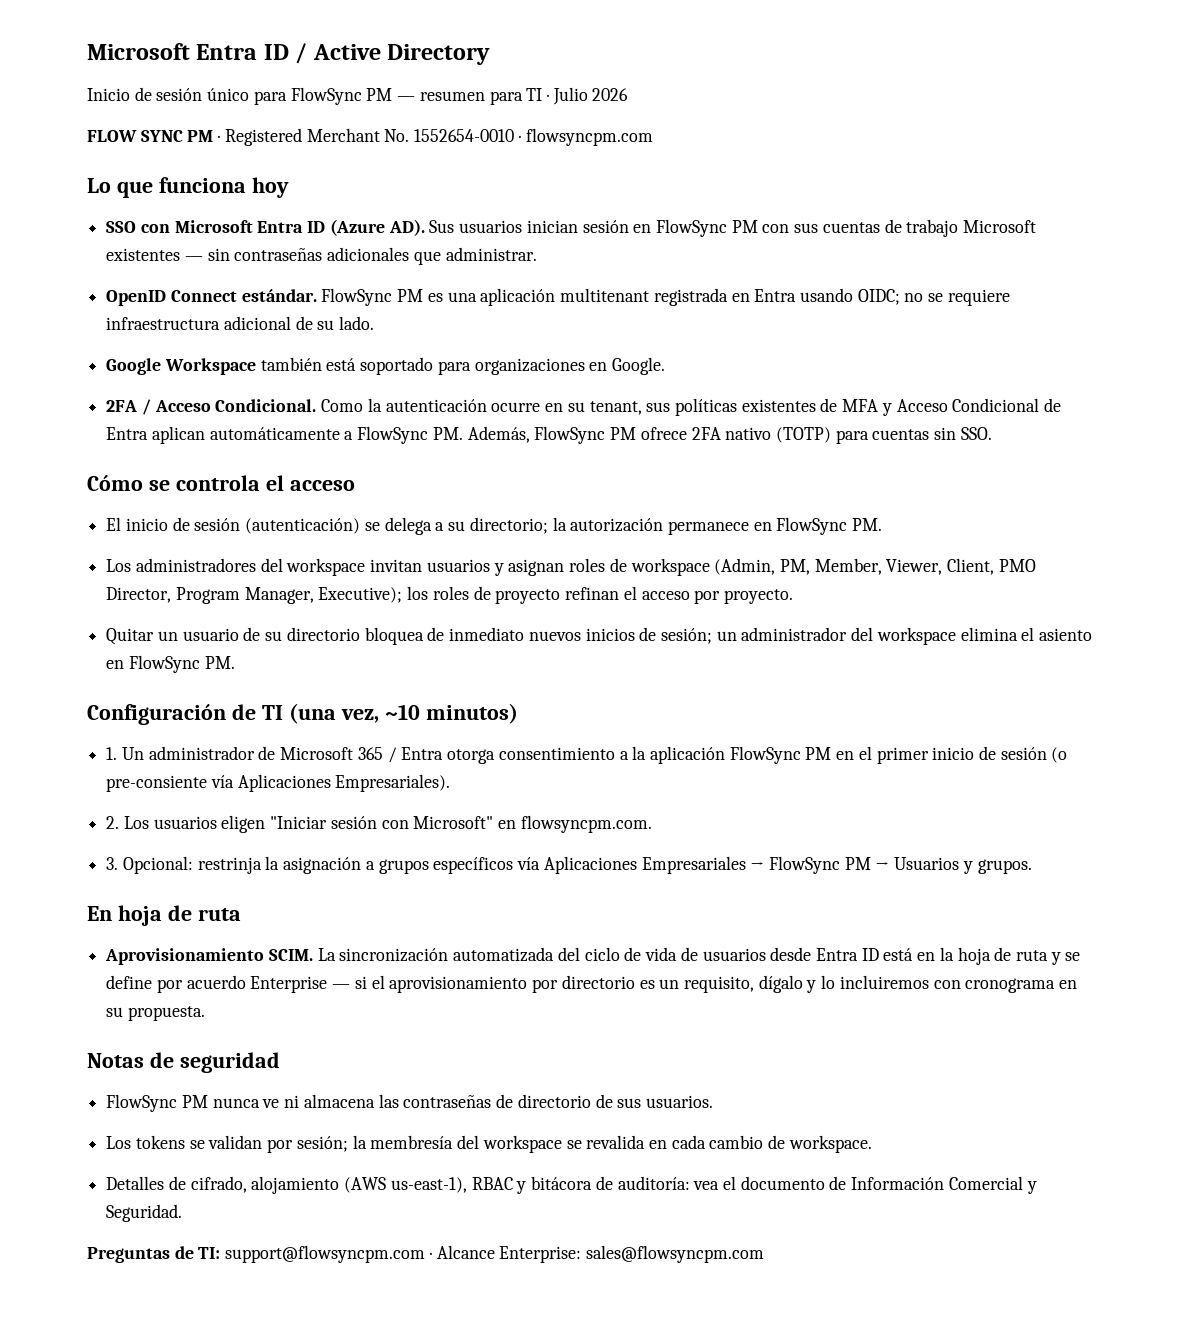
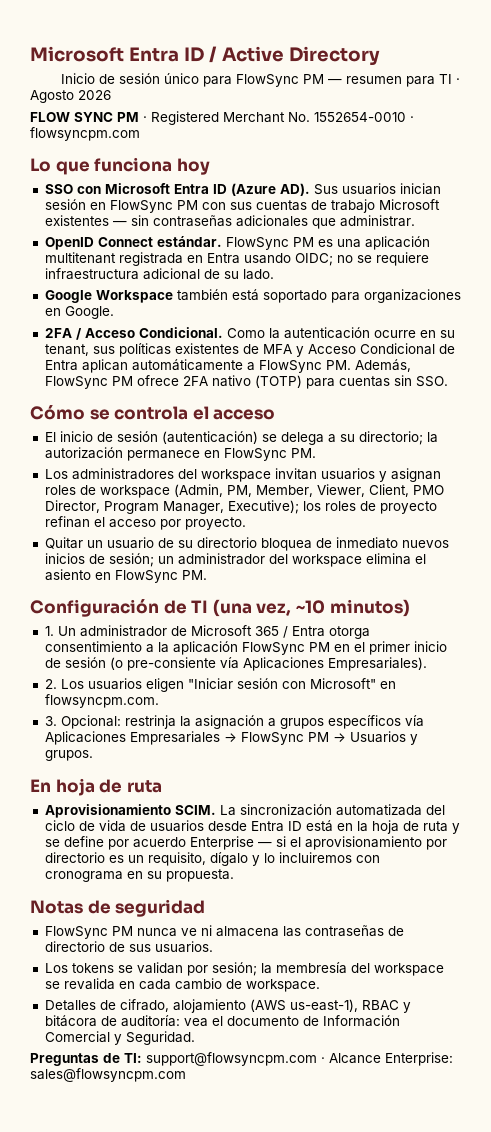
- Inicio de sesión único para FlowSync PM — resumen para TI · Julio 2026
+ Inicio de sesión único para FlowSync PM — resumen para TI · Agosto 2026

